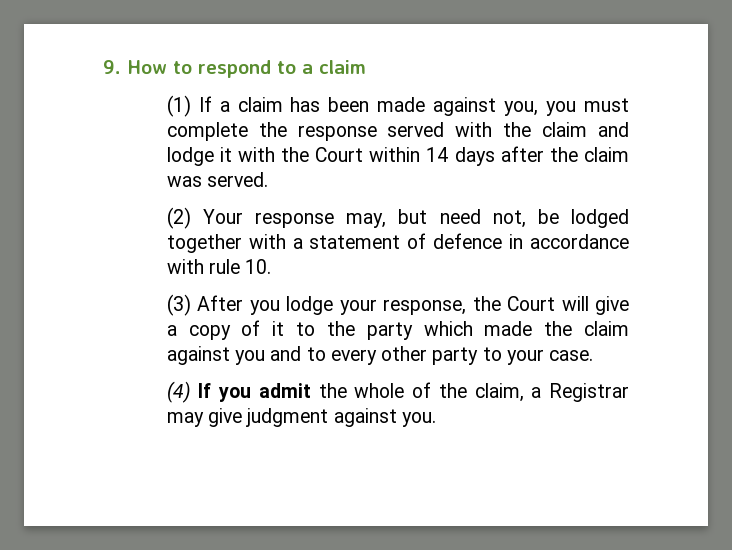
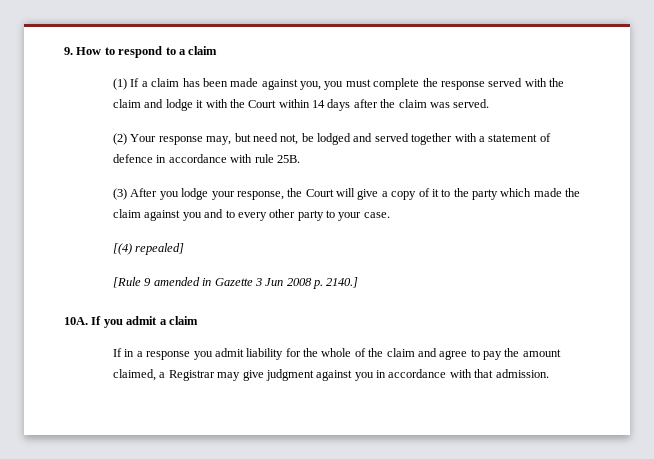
- (2) Your response may, but need not, be lodged together with a statement of defence in accordance with rule 10.
+ (2) Your response may, but need not, be lodged and served together with a statement of defence in accordance with rule 25B.
- (4) If you admit the whole of the claim, a Registrar may give judgment against you.
+ [(4) repealed]
+ [Rule 9 amended in Gazette 3 Jun 2008 p. 2140.]
+ 10A. If you admit a claim
+ If in a response you admit liability for the whole of the claim and agree to pay the amount claimed, a Registrar may give judgment against you in accordance with that admission.

